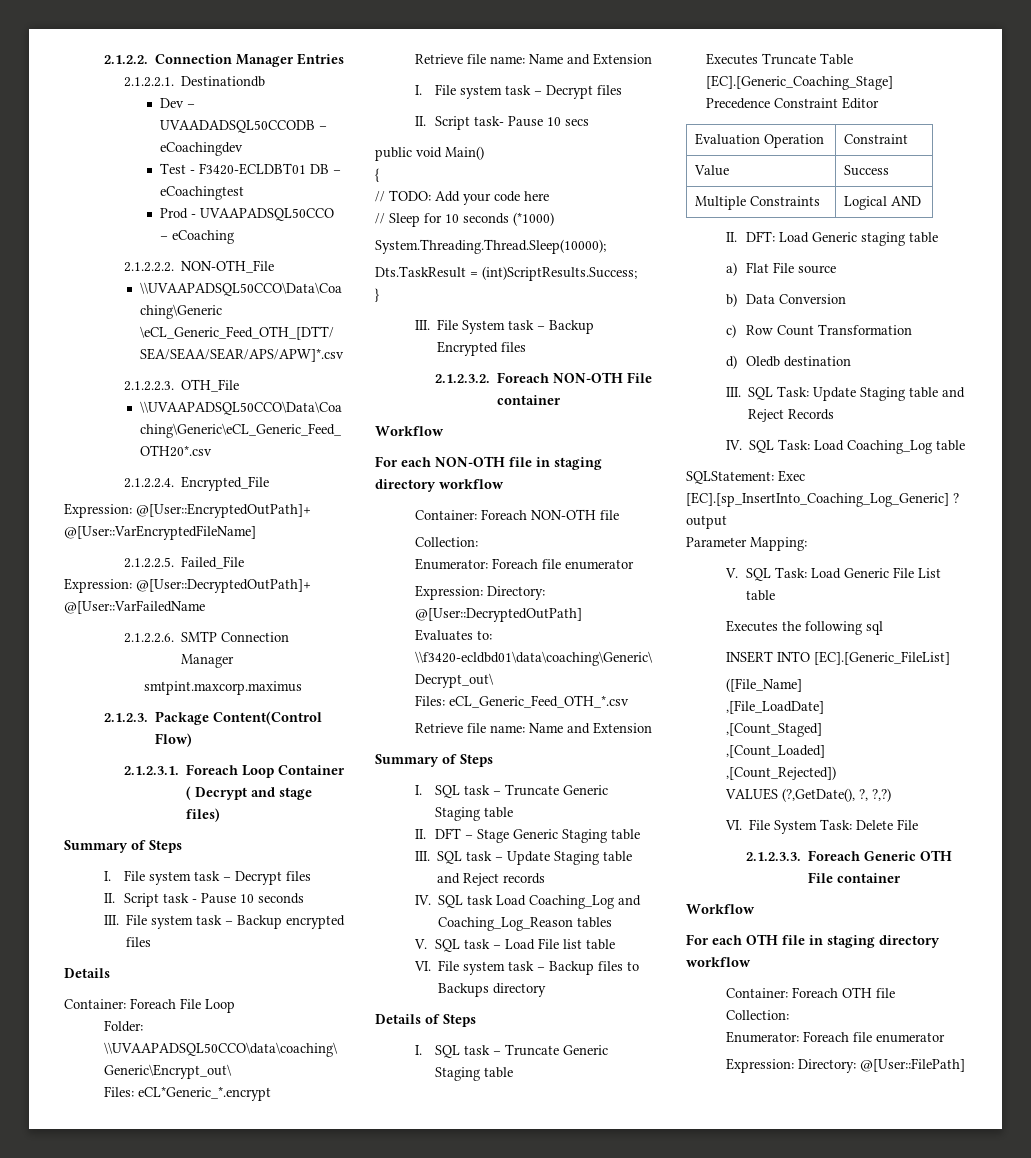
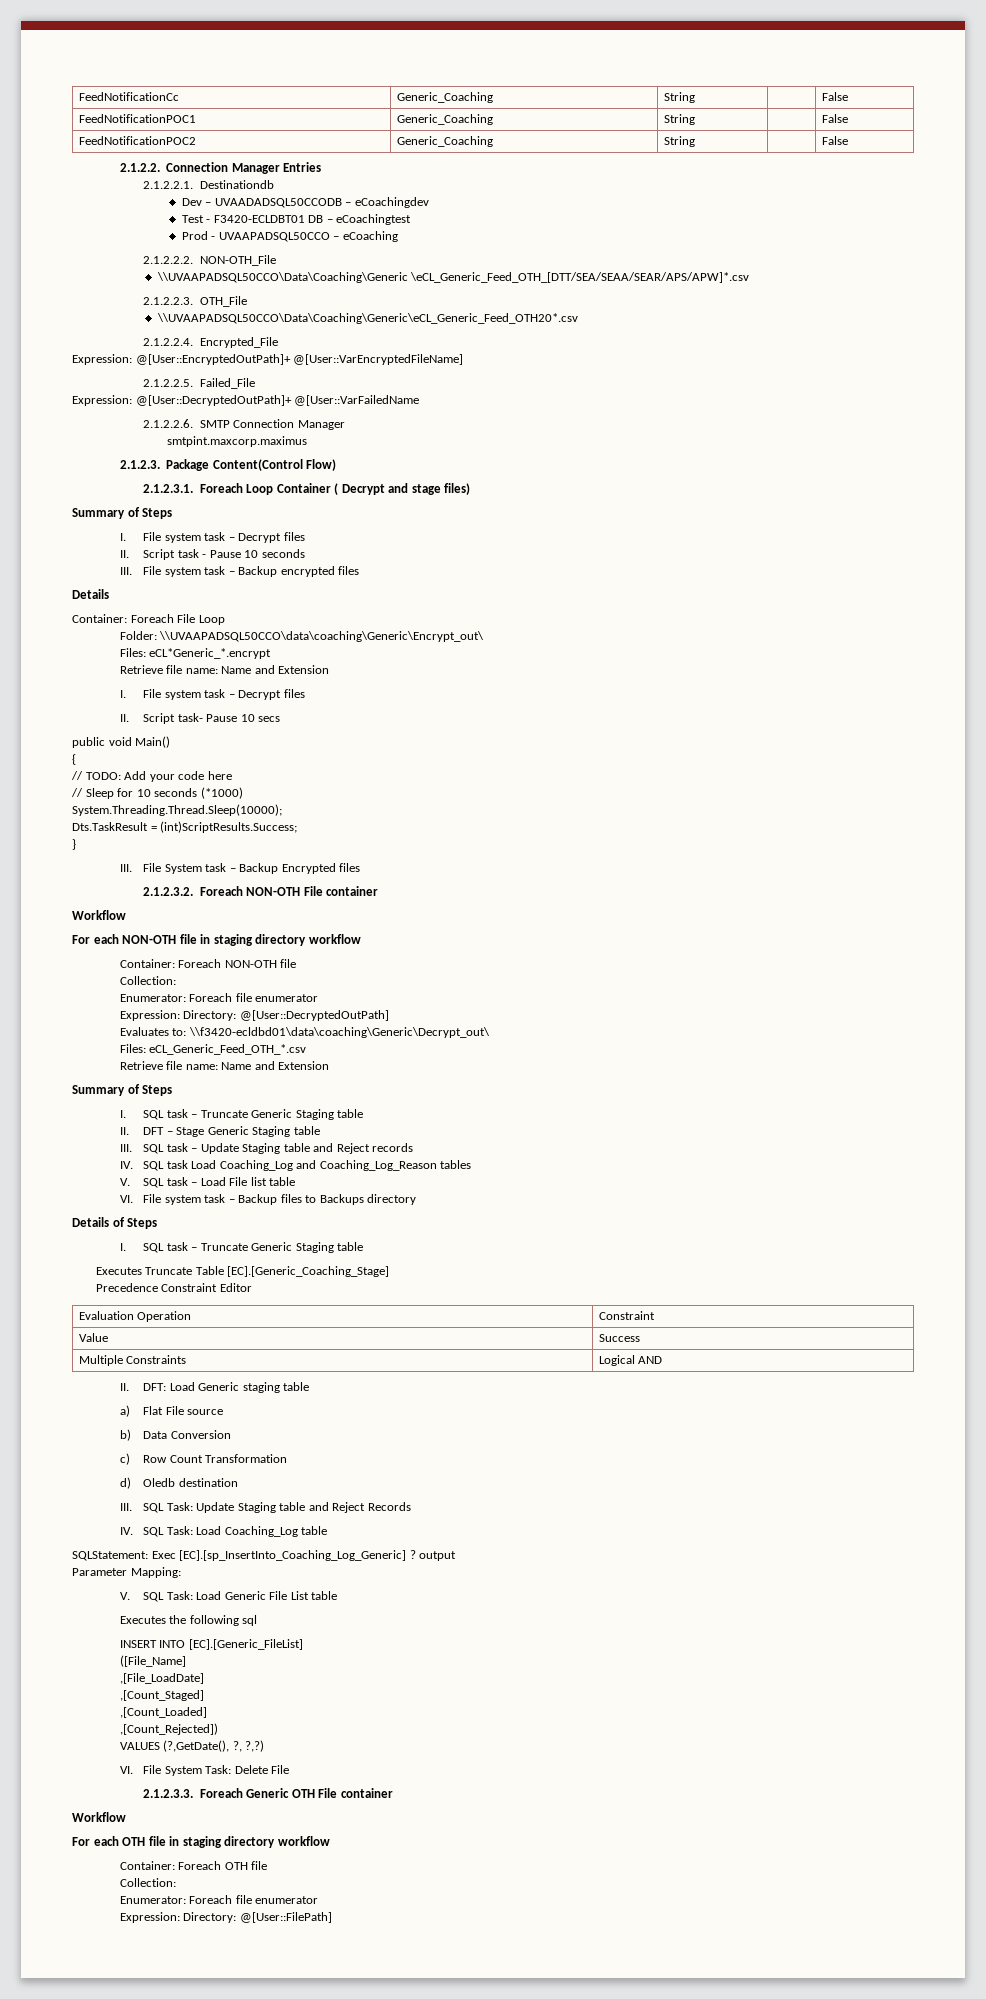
+ FeedNotificationCc | Generic_Coaching | String | | False
+ FeedNotificationPOC1 | Generic_Coaching | String | | False
+ FeedNotificationPOC2 | Generic_Coaching | String | | False

